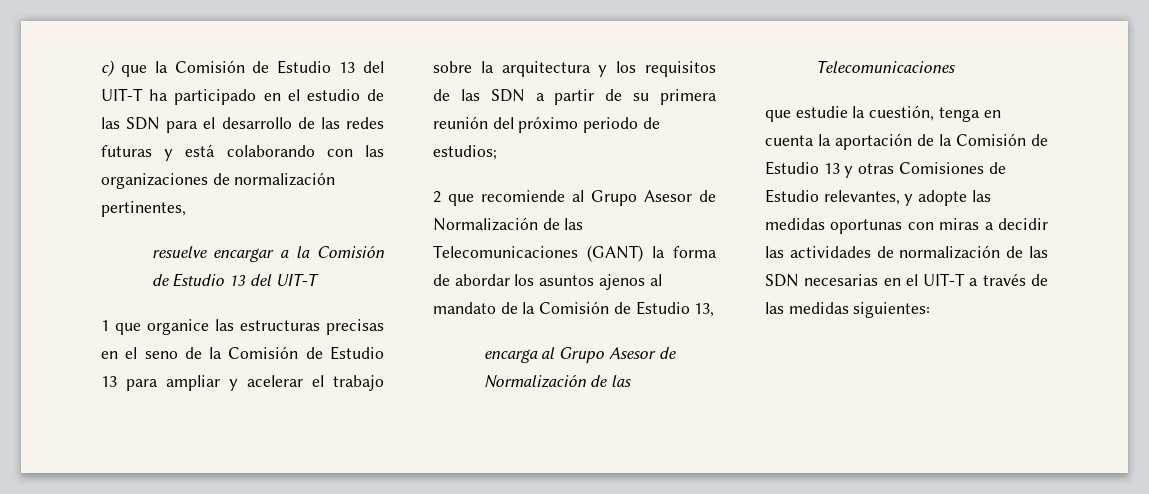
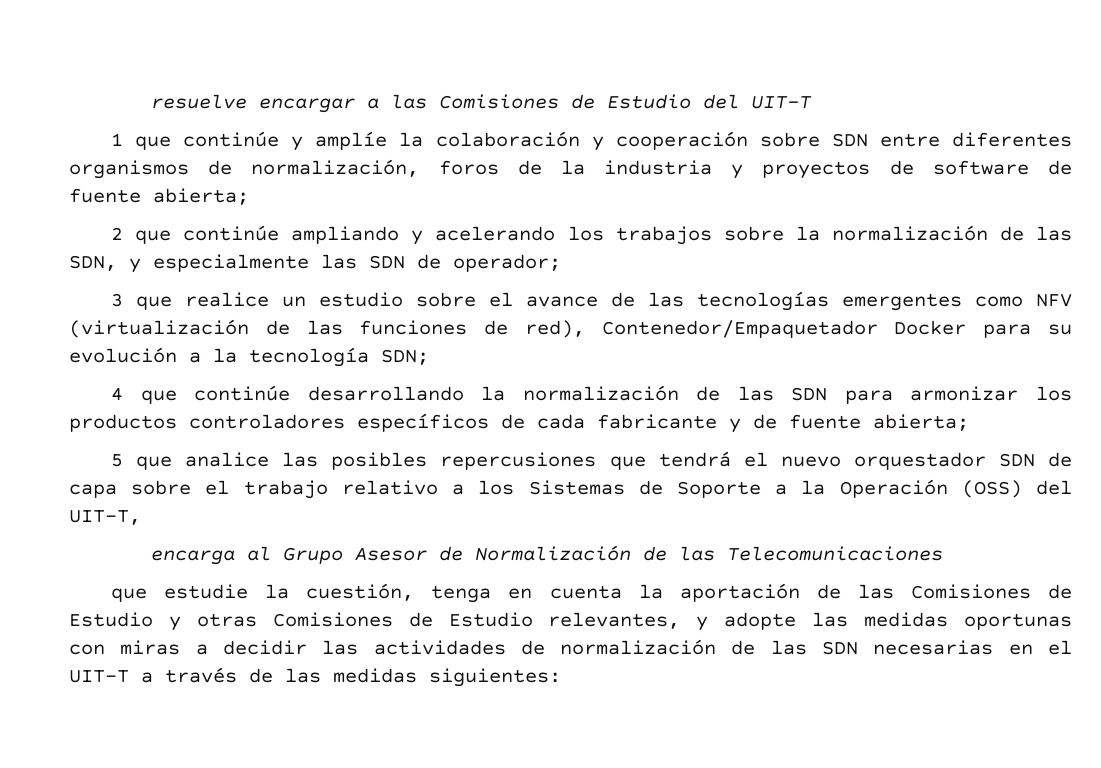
- c) que la Comisión de Estudio 13 del UIT-T ha participado en el estudio de las SDN para el desarrollo de las redes futuras y está colaborando con las organizaciones de normalización pertinentes,
- resuelve encargar a la Comisión de Estudio 13 del UIT-T
+ resuelve encargar a las Comisiones de Estudio del UIT-T
- 1 que organice las estructuras precisas en el seno de la Comisión de Estudio 13 para ampliar y acelerar el trabajo sobre la arquitectura y los requisitos de las SDN a partir de su primera reunión del próximo periodo de estudios;
- 2 que recomiende al Grupo Asesor de Normalización de las Telecomunicaciones (GANT) la forma de abordar los asuntos ajenos al mandato de la Comisión de Estudio 13,
+ 1 que continúe y amplíe la colaboración y cooperación sobre SDN entre diferentes organismos de normalización, foros de la industria y proyectos de software de fuente abierta;
+ 2 que continúe ampliando y acelerando los trabajos sobre la normalización de las SDN, y especialmente las SDN de operador;
+ 3 que realice un estudio sobre el avance de las tecnologías emergentes como NFV (virtualización de las funciones de red), Contenedor/Empaquetador Docker para su evolución a la tecnología SDN;
+ 4 que continúe desarrollando la normalización de las SDN para armonizar los productos controladores específicos de cada fabricante y de fuente abierta;
+ 5 que analice las posibles repercusiones que tendrá el nuevo orquestador SDN de capa sobre el trabajo relativo a los Sistemas de Soporte a la Operación (OSS) del UIT-T,
- que estudie la cuestión, tenga en cuenta la aportación de la Comisión de Estudio 13 y otras Comisiones de Estudio relevantes, y adopte las medidas oportunas con miras a decidir las actividades de normalización de las SDN necesarias en el UIT-T a través de las medidas siguientes:
+ que estudie la cuestión, tenga en cuenta la aportación de las Comisiones de Estudio y otras Comisiones de Estudio relevantes, y adopte las medidas oportunas con miras a decidir las actividades de normalización de las SDN necesarias en el UIT-T a través de las medidas siguientes:

